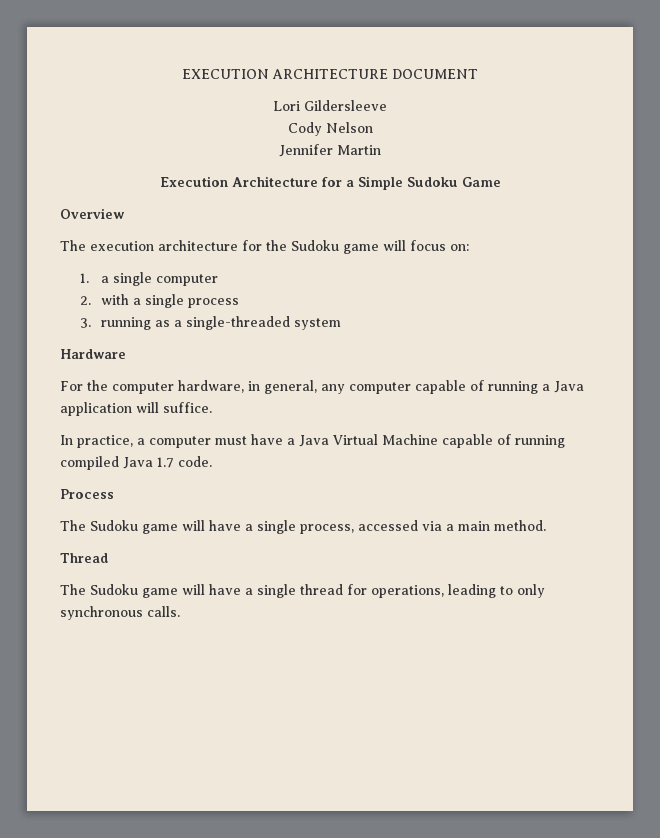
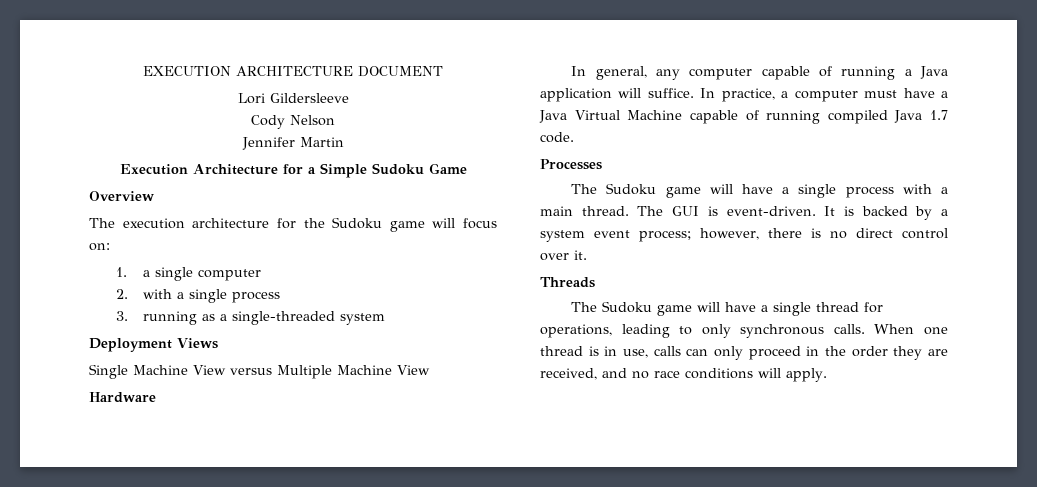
+ Deployment Views
+ Single Machine View versus Multiple Machine View
  Hardware
- For the computer hardware, in general, any computer capable of running a Java application will suffice.
- In practice, a computer must have a Java Virtual Machine capable of running compiled Java 1.7 code.
+ In general, any computer capable of running a Java application will suffice. In practice, a computer must have a Java Virtual Machine capable of running compiled Java 1.7 code.
- Process
- The Sudoku game will have a single process, accessed via a main method.
- Thread
+ Processes
+ The Sudoku game will have a single process with a main thread. The GUI is event-driven. It is backed by a system event process; however, there is no direct control over it.
+ Threads
+ When one thread is in use, calls can only proceed in the order they are received, and no race conditions will apply.

